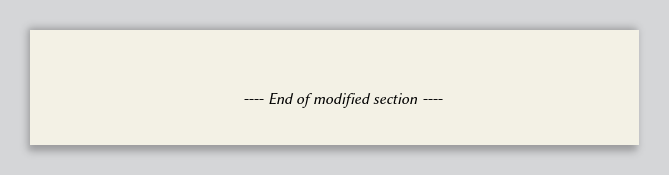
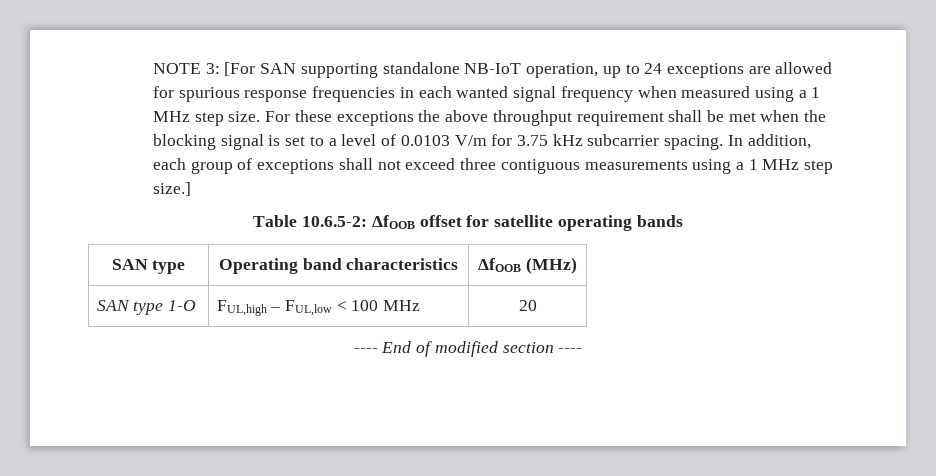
+ NOTE 3: [For SAN supporting standalone NB-IoT operation, up to 24 exceptions are allowed for spurious response frequencies in each wanted signal frequency when measured using a 1 MHz step size. For these exceptions the above throughput requirement shall be met when the blocking signal is set to a level of 0.0103 V/m for 3.75 kHz subcarrier spacing. In addition, each group of exceptions shall not exceed three contiguous measurements using a 1 MHz step size.]
+ Table 10.6.5-2: ΔfOOB offset for satellite operating bands
+ SAN type | Operating band characteristics | ΔfOOB (MHz)
+ SAN type 1-O | FUL,high – FUL,low < 100 MHz | 20

